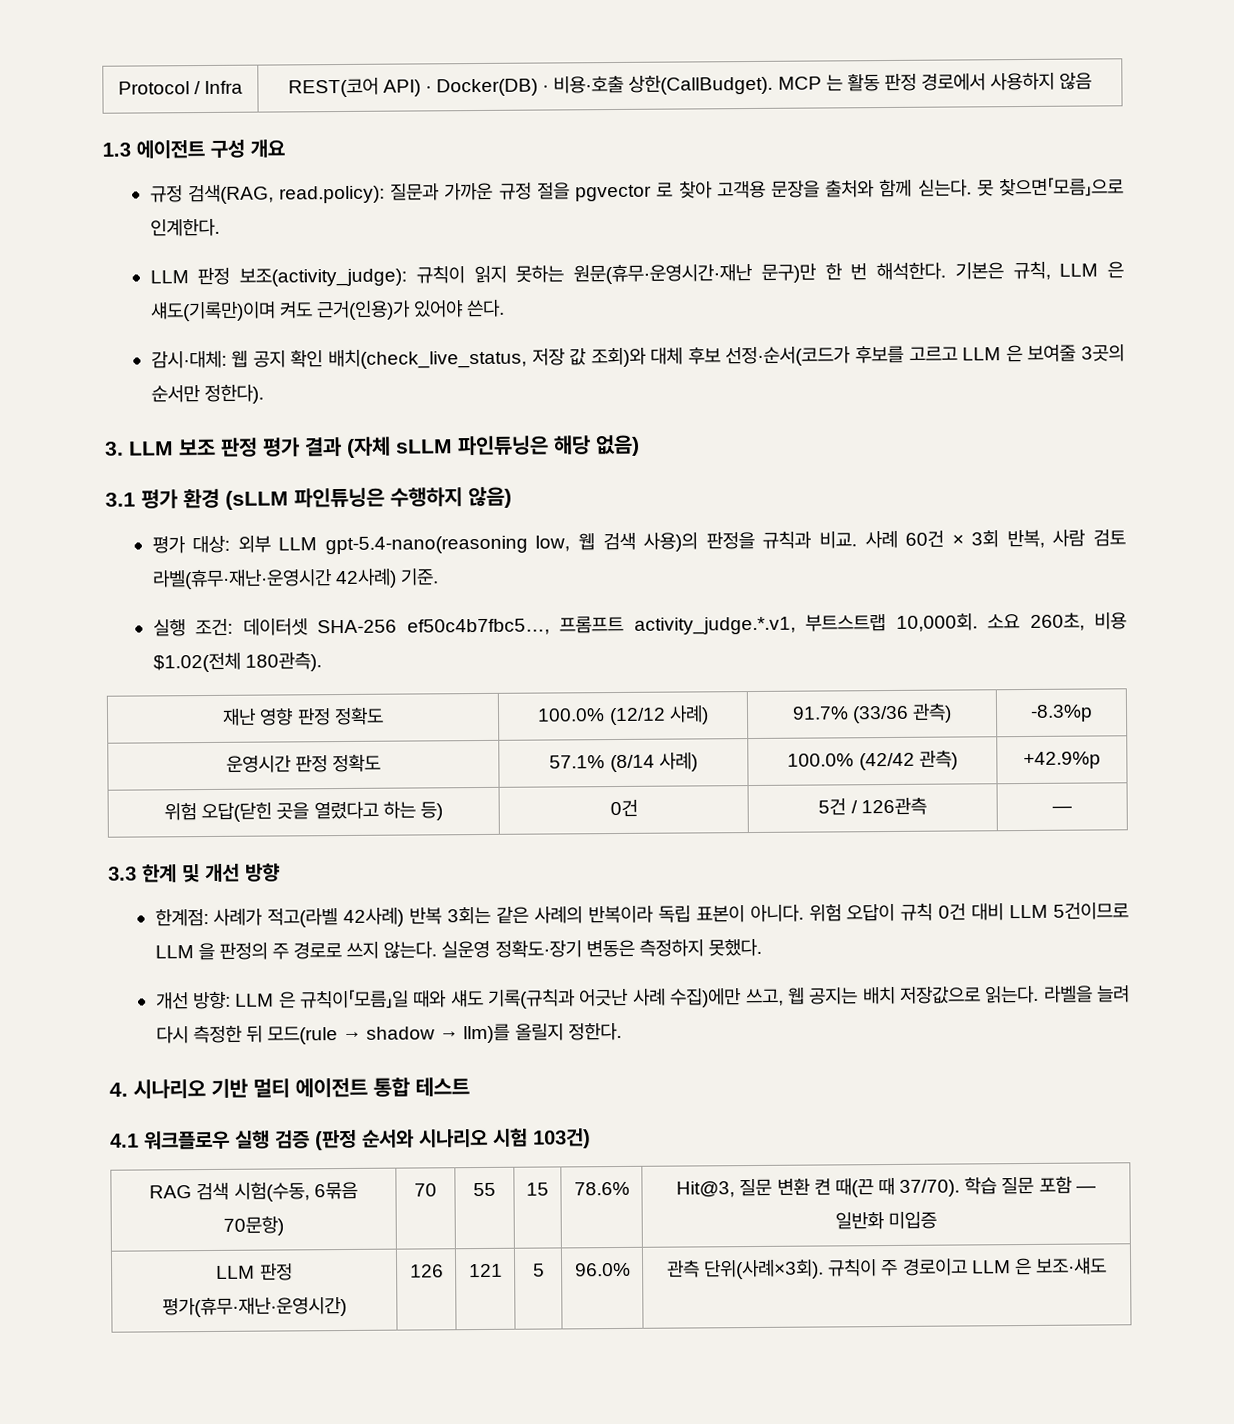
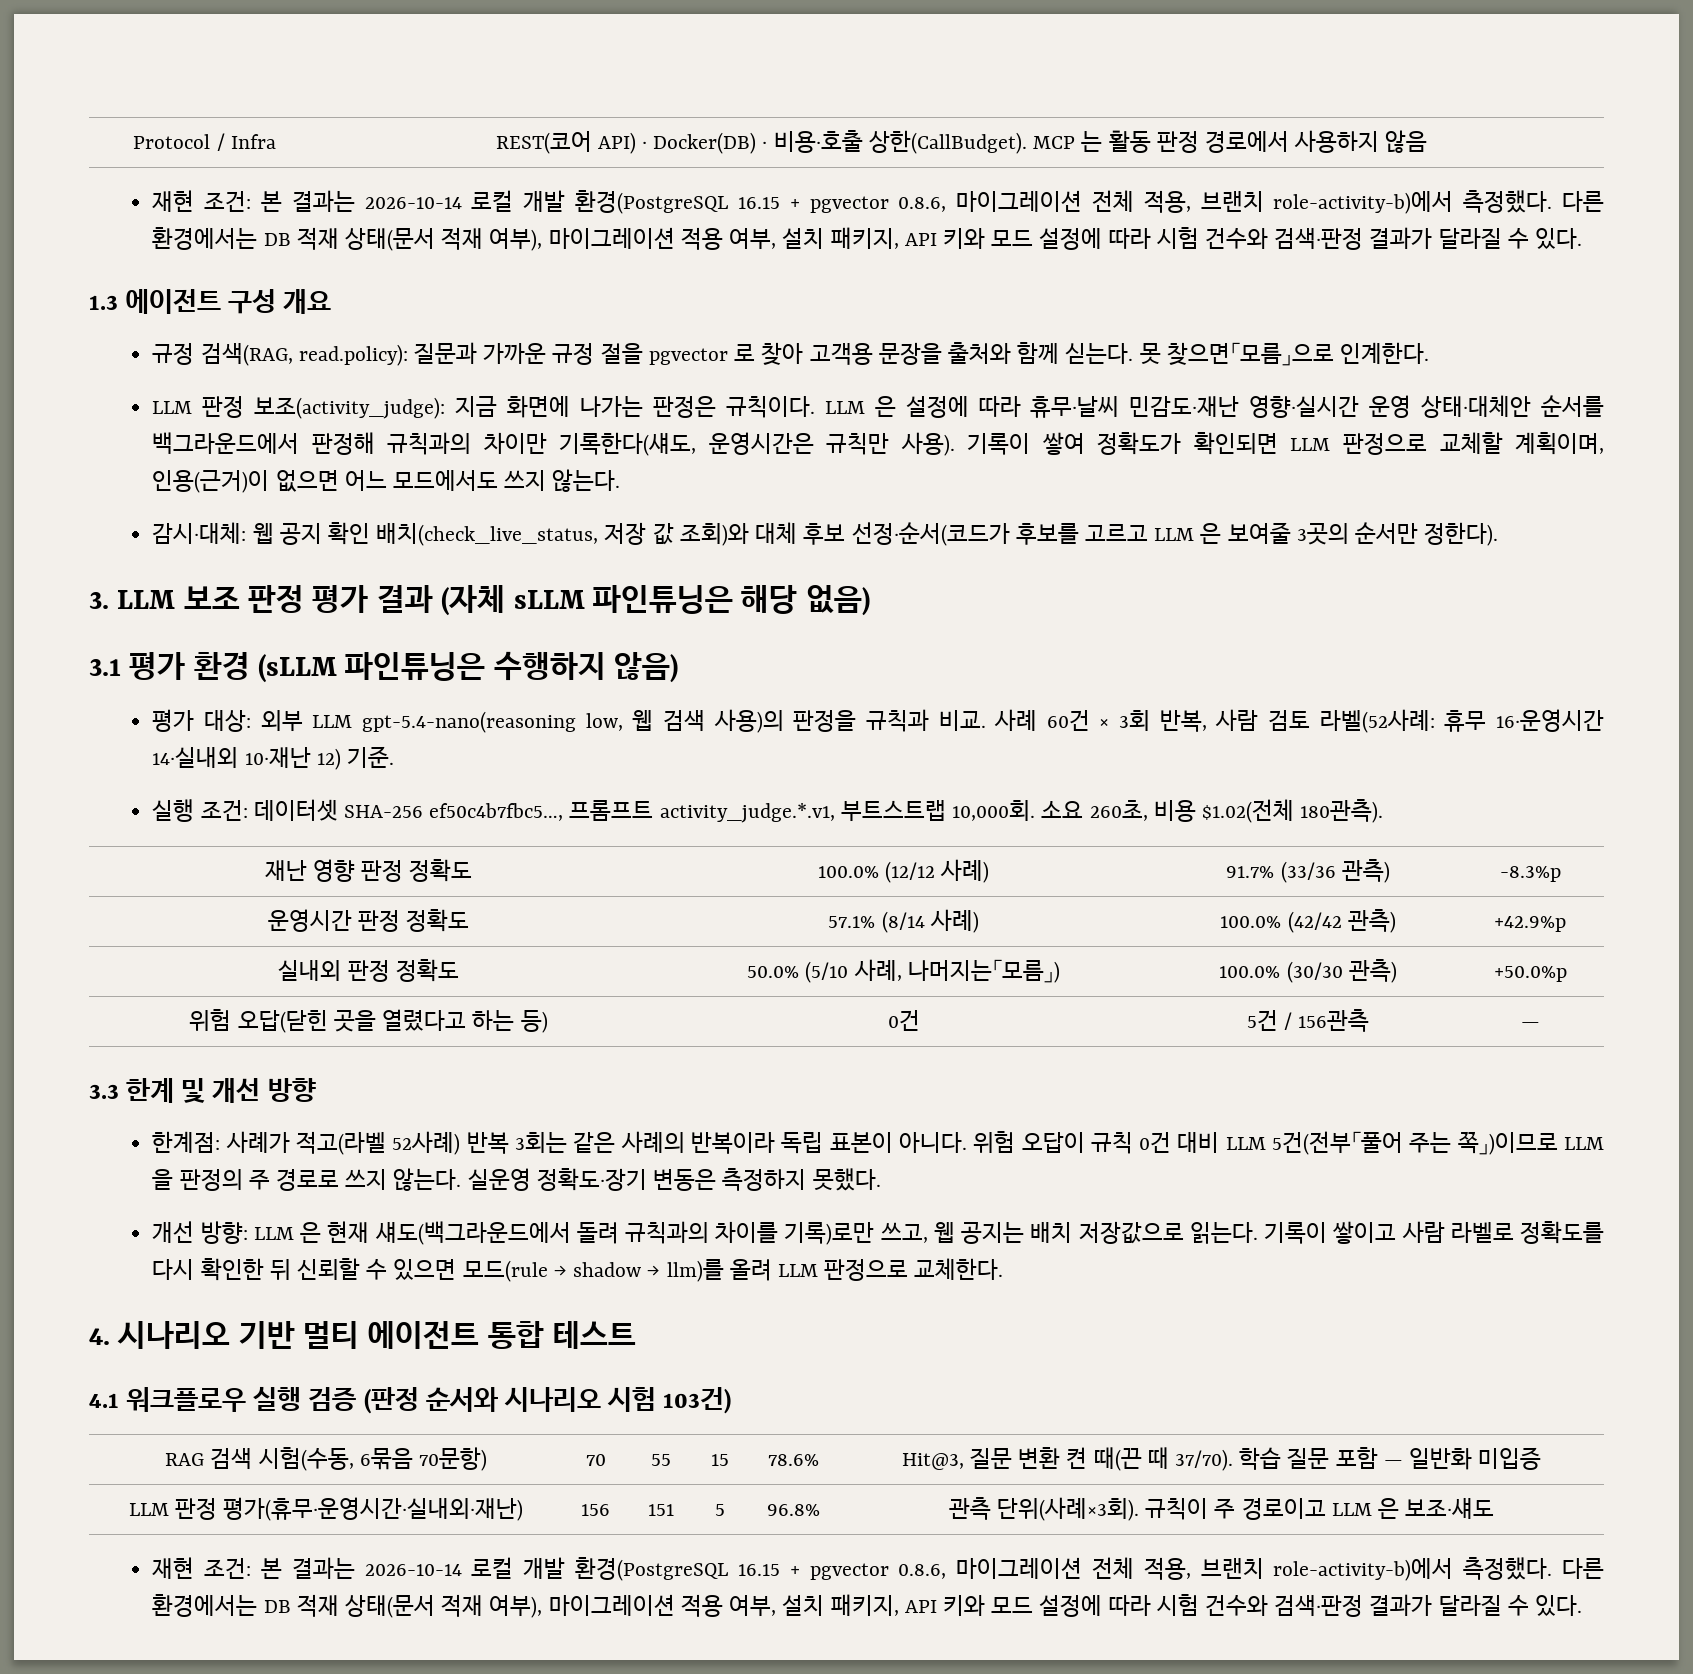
  Protocol / Infra | REST(코어 API) · Docker(DB) · 비용·호출 상한(CallBudget). MCP 는 활동 판정 경로에서 사용하지 않음
+ 재현 조건: 본 결과는 2026-10-14 로컬 개발 환경(PostgreSQL 16.15 + pgvector 0.8.6, 마이그레이션 전체 적용, 브랜치 role-activity-b)에서 측정했다. 다른 환경에서는 DB 적재 상태(문서 적재 여부), 마이그레이션 적용 여부, 설치 패키지, API 키와 모드 설정에 따라 시험 건수와 검색·판정 결과가 달라질 수 있다.
- LLM 판정 보조(activity_judge): 규칙이 읽지 못하는 원문(휴무·운영시간·재난 문구)만 한 번 해석한다. 기본은 규칙, LLM 은 섀도(기록만)이며 켜도 근거(인용)가 있어야 쓴다.
+ LLM 판정 보조(activity_judge): 지금 화면에 나가는 판정은 규칙이다. LLM 은 설정에 따라 휴무·날씨 민감도·재난 영향·실시간 운영 상태·대체안 순서를 백그라운드에서 판정해 규칙과의 차이만 기록한다(섀도, 운영시간은 규칙만 사용). 기록이 쌓여 정확도가 확인되면 LLM 판정으로 교체할 계획이며, 인용(근거)이 없으면 어느 모드에서도 쓰지 않는다.
- 사례 60건 × 3회 반복, 사람 검토 라벨(휴무·재난·운영시간 42사례) 기준.
+ 사례 60건 × 3회 반복, 사람 검토 라벨(52사례: 휴무 16·운영시간 14·실내외 10·재난 12) 기준.
+ 실내외 판정 정확도 | 50.0% (5/10 사례, 나머지는「모름」) | 100.0% (30/30 관측) | +50.0%p
- 위험 오답(닫힌 곳을 열렸다고 하는 등) | 0건 | 5건 / 126관측 | —
+ 위험 오답(닫힌 곳을 열렸다고 하는 등) | 0건 | 5건 / 156관측 | —
- 한계점: 사례가 적고(라벨 42사례) 반복 3회는 같은 사례의 반복이라 독립 표본이 아니다.
+ 한계점: 사례가 적고(라벨 52사례) 반복 3회는 같은 사례의 반복이라 독립 표본이 아니다.
- 위험 오답이 규칙 0건 대비 LLM 5건이므로 LLM 을 판정의 주 경로로 쓰지 않는다.
+ 위험 오답이 규칙 0건 대비 LLM 5건(전부「풀어 주는 쪽」)이므로 LLM 을 판정의 주 경로로 쓰지 않는다.
- 개선 방향: LLM 은 규칙이「모름」일 때와 섀도 기록(규칙과 어긋난 사례 수집)에만 쓰고, 웹 공지는 배치 저장값으로 읽는다.
+ 개선 방향: LLM 은 현재 섀도(백그라운드에서 돌려 규칙과의 차이를 기록)로만 쓰고, 웹 공지는 배치 저장값으로 읽는다.
- 라벨을 늘려 다시 측정한 뒤 모드(rule → shadow → llm)를 올릴지 정한다.
+ 기록이 쌓이고 사람 라벨로 정확도를 다시 확인한 뒤 신뢰할 수 있으면 모드(rule → shadow → llm)를 올려 LLM 판정으로 교체한다.
- LLM 판정 평가(휴무·재난·운영시간) | 126 | 121 | 5 | 96.0% | 관측 단위(사례×3회). 규칙이 주 경로이고 LLM 은 보조·섀도
+ LLM 판정 평가(휴무·운영시간·실내외·재난) | 156 | 151 | 5 | 96.8% | 관측 단위(사례×3회). 규칙이 주 경로이고 LLM 은 보조·섀도
+ 재현 조건: 본 결과는 2026-10-14 로컬 개발 환경(PostgreSQL 16.15 + pgvector 0.8.6, 마이그레이션 전체 적용, 브랜치 role-activity-b)에서 측정했다. 다른 환경에서는 DB 적재 상태(문서 적재 여부), 마이그레이션 적용 여부, 설치 패키지, API 키와 모드 설정에 따라 시험 건수와 검색·판정 결과가 달라질 수 있다.

